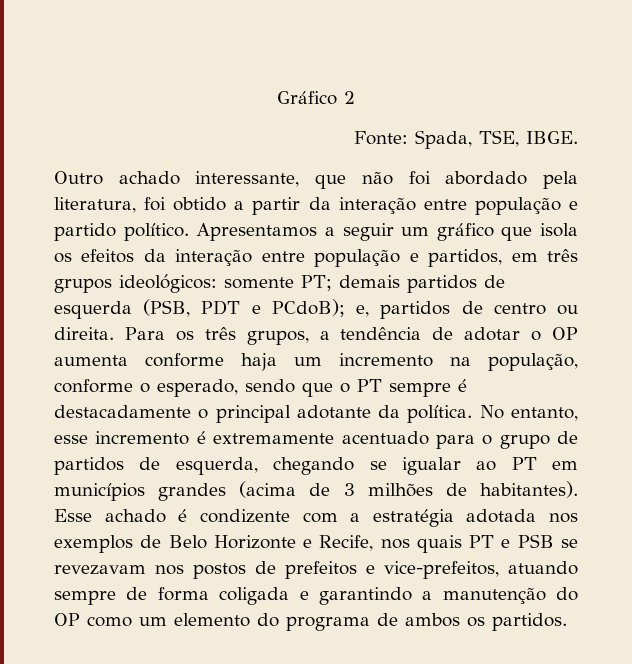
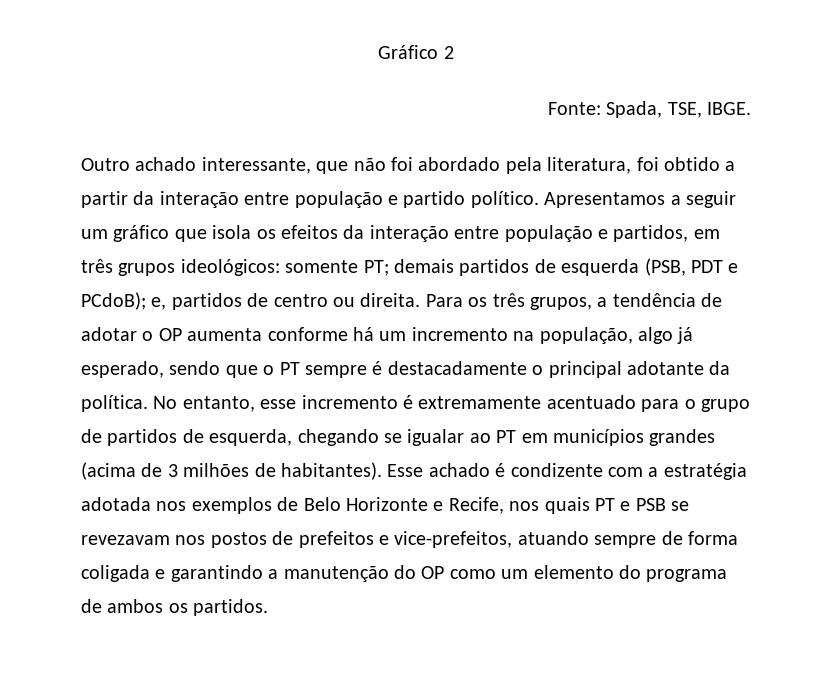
- Para os três grupos, a tendência de adotar o OP aumenta conforme haja um incremento na população, conforme o esperado, sendo que o PT sempre é destacadamente o principal adotante da política.
+ Para os três grupos, a tendência de adotar o OP aumenta conforme há um incremento na população, algo já esperado, sendo que o PT sempre é destacadamente o principal adotante da política.

